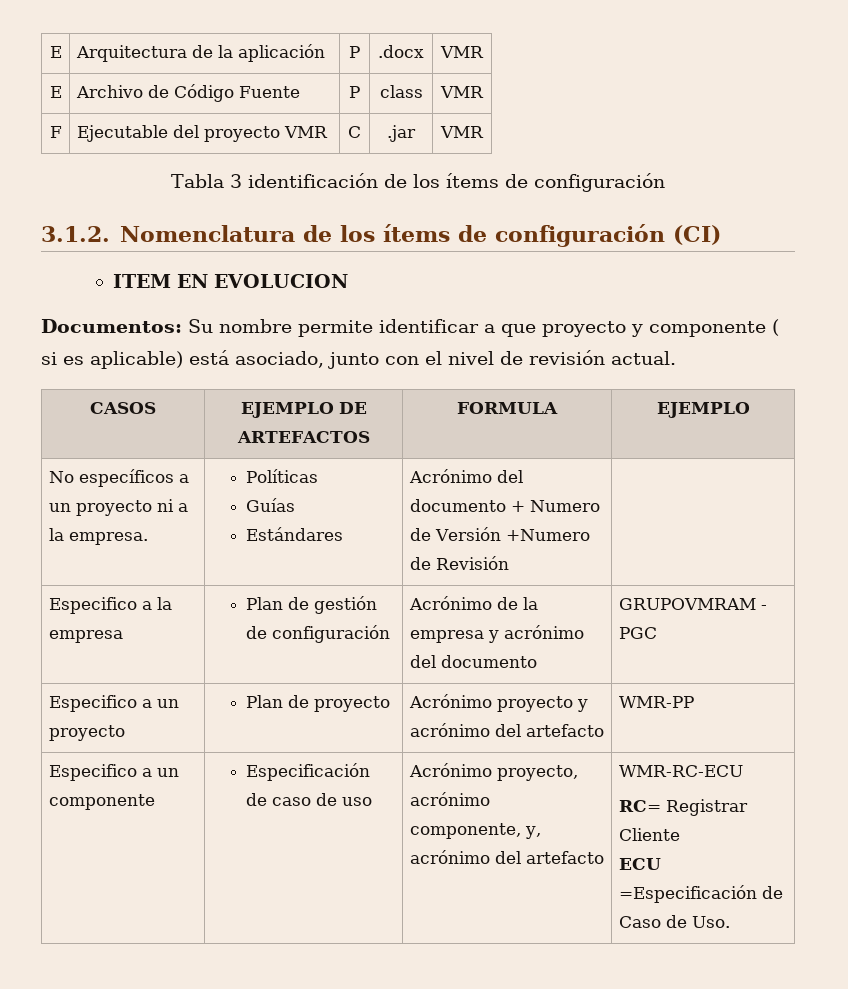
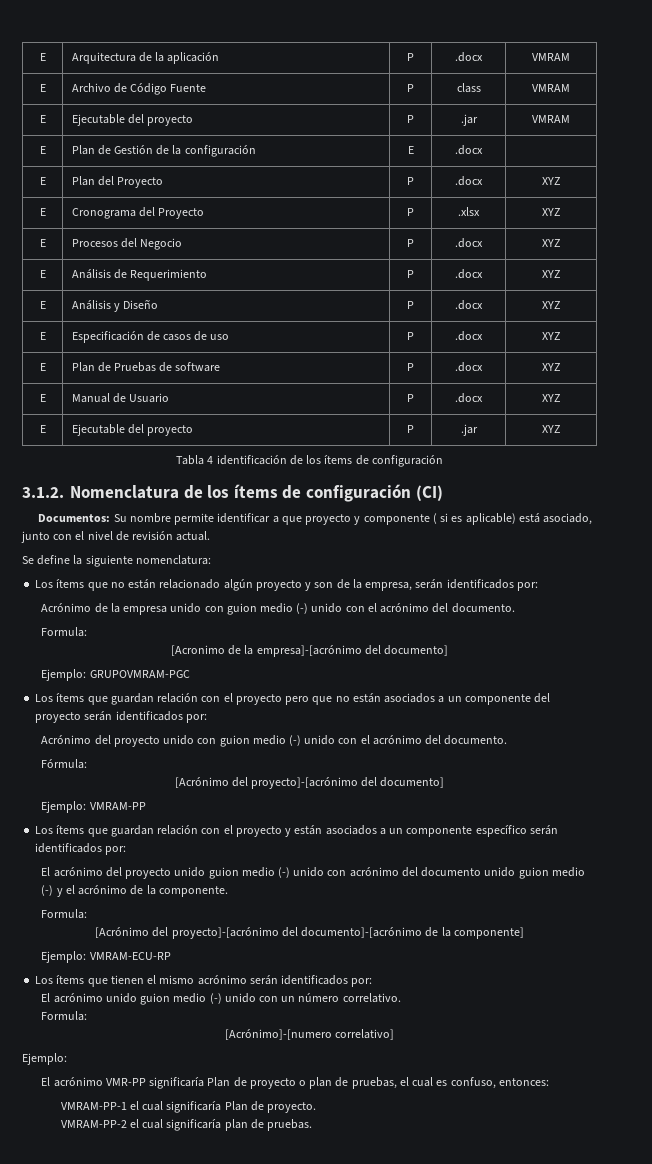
- E | Arquitectura de la aplicación | P | .docx | VMR
+ E | Arquitectura de la aplicación | P | .docx | VMRAM
- E | Archivo de Código Fuente | P | class | VMR
- F | Ejecutable del proyecto VMR | C | .jar | VMR
+ E | Archivo de Código Fuente | P | class | VMRAM
+ E | Ejecutable del proyecto | P | .jar | VMRAM
+ E | Plan de Gestión de la configuración | E | .docx |
+ E | Plan del Proyecto | P | .docx | XYZ
+ E | Cronograma del Proyecto | P | .xlsx | XYZ
+ E | Procesos del Negocio | P | .docx | XYZ
+ E | Análisis de Requerimiento | P | .docx | XYZ
+ E | Análisis y Diseño | P | .docx | XYZ
+ E | Especificación de casos de uso | P | .docx | XYZ
+ E | Plan de Pruebas de software | P | .docx | XYZ
+ E | Manual de Usuario | P | .docx | XYZ
+ E | Ejecutable del proyecto | P | .jar | XYZ
- Tabla 3 identificación de los ítems de configuración
+ Tabla 4 identificación de los ítems de configuración
- ITEM EN EVOLUCION
- CASOS | EJEMPLO DE ARTEFACTOS | FORMULA | EJEMPLO
- No específicos a un proyecto ni a la empresa. | Políticas
- Guías
- Estándares | Acrónimo del documento + Numero de Versión +Numero de Revisión |
- Especifico a la empresa | Plan de gestión de configuración | Acrónimo de la empresa y acrónimo del documento | GRUPOVMRAM - PGC
- Especifico a un proyecto | Plan de proyecto | Acrónimo proyecto y acrónimo del artefacto | WMR-PP
- Especifico a un componente | Especificación de caso de uso | Acrónimo proyecto, acrónimo componente, y, acrónimo del artefacto | WMR-RC-ECU
- RC= Registrar Cliente
- ECU =Especificación de Caso de Uso.
+ Se define la siguiente nomenclatura:
+ Los ítems que no están relacionado algún proyecto y son de la empresa, serán identificados por:
+ Acrónimo de la empresa unido con guion medio (-) unido con el acrónimo del documento.
+ Formula:
+ [Acronimo de la empresa]-[acrónimo del documento]
+ Ejemplo: GRUPOVMRAM-PGC
+ Los ítems que guardan relación con el proyecto pero que no están asociados a un componente del proyecto serán identificados por:
+ Acrónimo del proyecto unido con guion medio (-) unido con el acrónimo del documento.
+ Fórmula:
+ [Acrónimo del proyecto]-[acrónimo del documento]
+ Ejemplo: VMRAM-PP
+ Los ítems que guardan relación con el proyecto y están asociados a un componente específico serán identificados por:
+ El acrónimo del proyecto unido guion medio (-) unido con acrónimo del documento unido guion medio (-) y el acrónimo de la componente.
+ Formula:
+ [Acrónimo del proyecto]-[acrónimo del documento]-[acrónimo de la componente]
+ Ejemplo: VMRAM-ECU-RP
+ Los ítems que tienen el mismo acrónimo serán identificados por:
+ El acrónimo unido guion medio (-) unido con un número correlativo.
+ Formula:
+ [Acrónimo]-[numero correlativo]
+ Ejemplo:
+ El acrónimo VMR-PP significaría Plan de proyecto o plan de pruebas, el cual es confuso, entonces:
+ VMRAM-PP-1 el cual significaría Plan de proyecto.
+ VMRAM-PP-2 el cual significaría plan de pruebas.

